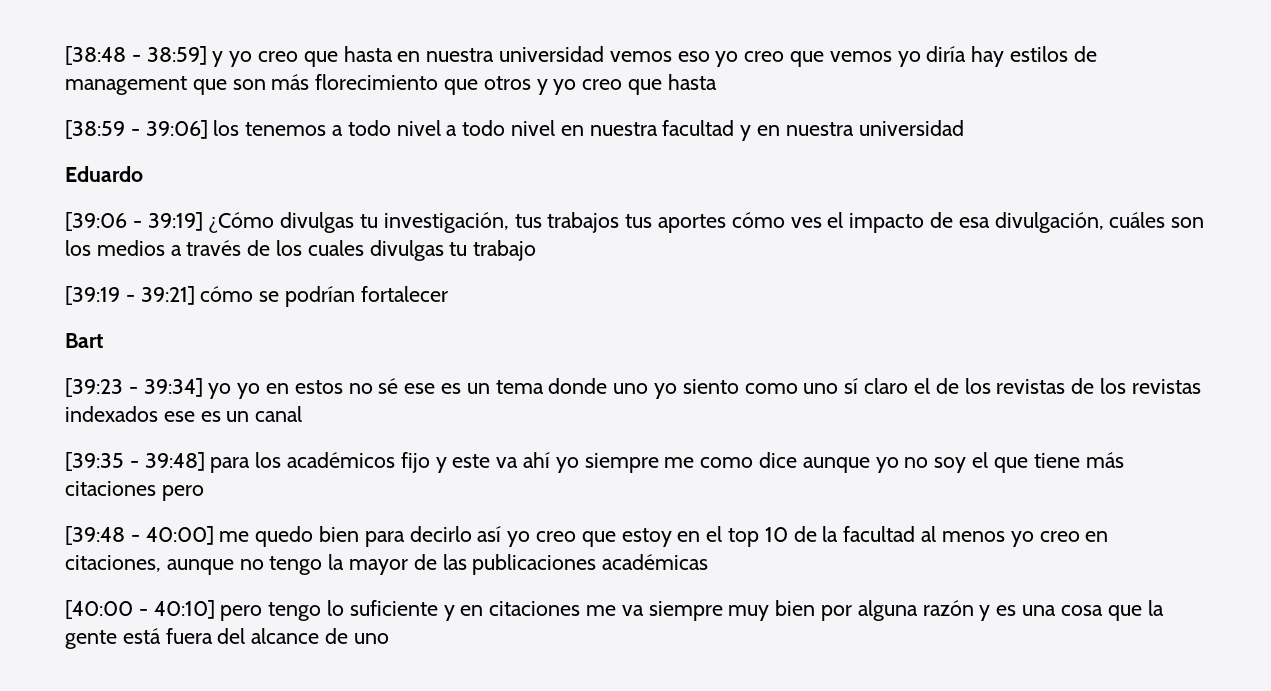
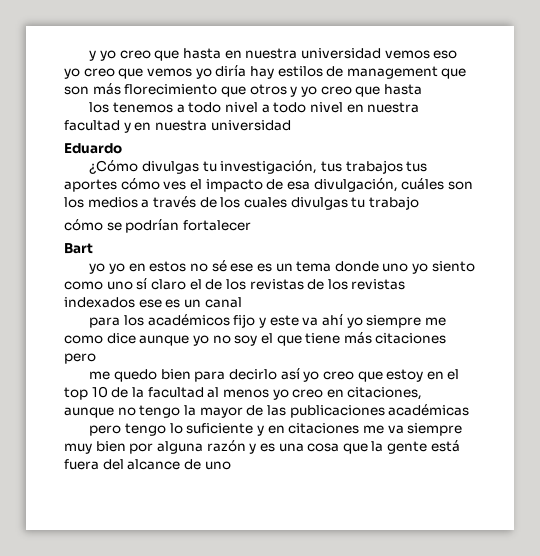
- [38:48 - 38:59] y yo creo que hasta en nuestra universidad vemos eso yo creo que vemos yo diría hay estilos de management que son más florecimiento que otros y yo creo que hasta
+ y yo creo que hasta en nuestra universidad vemos eso yo creo que vemos yo diría hay estilos de management que son más florecimiento que otros y yo creo que hasta
- [38:59 - 39:06] los tenemos a todo nivel a todo nivel en nuestra facultad y en nuestra universidad
+ los tenemos a todo nivel a todo nivel en nuestra facultad y en nuestra universidad
- [39:06 - 39:19] ¿Cómo divulgas tu investigación, tus trabajos tus aportes cómo ves el impacto de esa divulgación, cuáles son los medios a través de los cuales divulgas tu trabajo
+ ¿Cómo divulgas tu investigación, tus trabajos tus aportes cómo ves el impacto de esa divulgación, cuáles son los medios a través de los cuales divulgas tu trabajo
- [39:19 - 39:21] cómo se podrían fortalecer
+ cómo se podrían fortalecer
- [39:23 - 39:34] yo yo en estos no sé ese es un tema donde uno yo siento como uno sí claro el de los revistas de los revistas indexados ese es un canal
+ yo yo en estos no sé ese es un tema donde uno yo siento como uno sí claro el de los revistas de los revistas indexados ese es un canal
- [39:35 - 39:48] para los académicos fijo y este va ahí yo siempre me como dice aunque yo no soy el que tiene más citaciones pero
+ para los académicos fijo y este va ahí yo siempre me como dice aunque yo no soy el que tiene más citaciones pero
- [39:48 - 40:00] me quedo bien para decirlo así yo creo que estoy en el top 10 de la facultad al menos yo creo en citaciones, aunque no tengo la mayor de las publicaciones académicas
+ me quedo bien para decirlo así yo creo que estoy en el top 10 de la facultad al menos yo creo en citaciones, aunque no tengo la mayor de las publicaciones académicas
- [40:00 - 40:10] pero tengo lo suficiente y en citaciones me va siempre muy bien por alguna razón y es una cosa que la gente está fuera del alcance de uno
+ pero tengo lo suficiente y en citaciones me va siempre muy bien por alguna razón y es una cosa que la gente está fuera del alcance de uno

